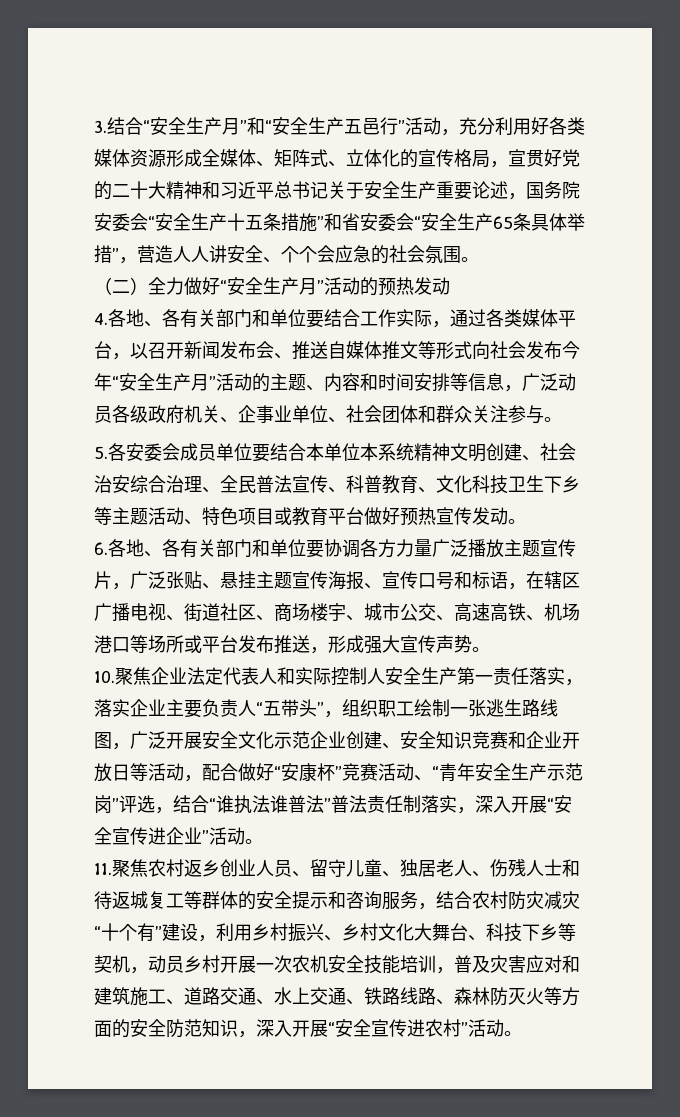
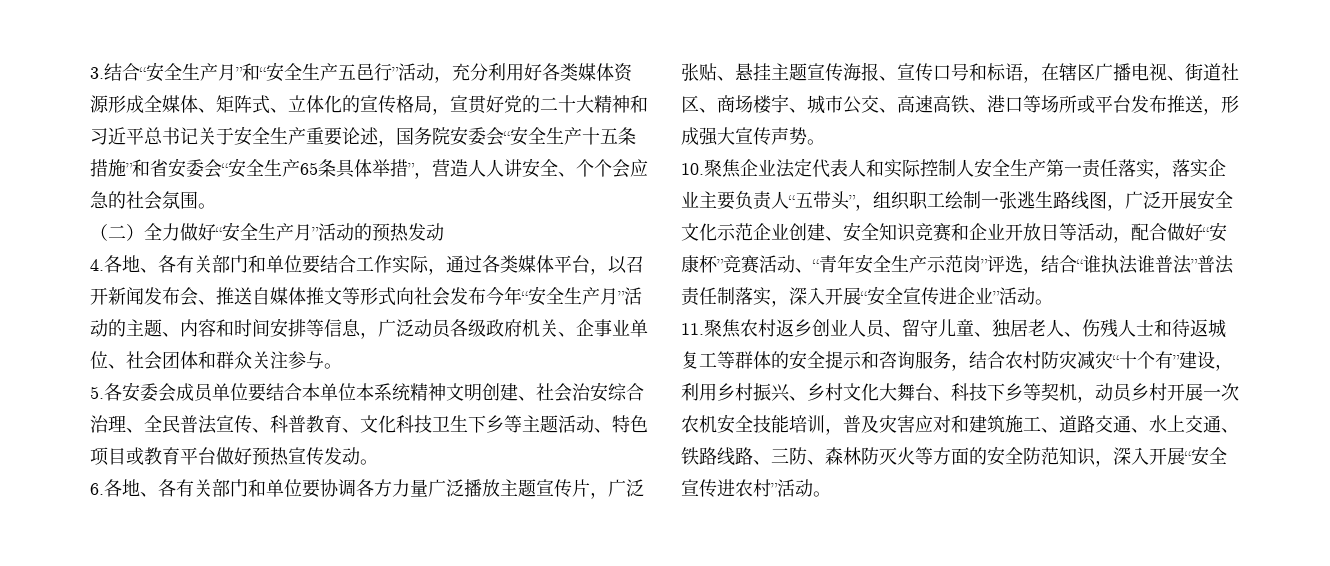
- 6.各地、各有关部门和单位要协调各方力量广泛播放主题宣传片，广泛张贴、悬挂主题宣传海报、宣传口号和标语，在辖区广播电视、街道社区、商场楼宇、城市公交、高速高铁、机场港口等场所或平台发布推送，形成强大宣传声势。
+ 6.各地、各有关部门和单位要协调各方力量广泛播放主题宣传片，广泛张贴、悬挂主题宣传海报、宣传口号和标语，在辖区广播电视、街道社区、商场楼宇、城市公交、高速高铁、港口等场所或平台发布推送，形成强大宣传声势。
- 11.聚焦农村返乡创业人员、留守儿童、独居老人、伤残人士和待返城复工等群体的安全提示和咨询服务，结合农村防灾减灾“十个有”建设，利用乡村振兴、乡村文化大舞台、科技下乡等契机，动员乡村开展一次农机安全技能培训，普及灾害应对和建筑施工、道路交通、水上交通、铁路线路、森林防灭火等方面的安全防范知识，深入开展“安全宣传进农村”活动。
+ 11.聚焦农村返乡创业人员、留守儿童、独居老人、伤残人士和待返城复工等群体的安全提示和咨询服务，结合农村防灾减灾“十个有”建设，利用乡村振兴、乡村文化大舞台、科技下乡等契机，动员乡村开展一次农机安全技能培训，普及灾害应对和建筑施工、道路交通、水上交通、铁路线路、三防、森林防灭火等方面的安全防范知识，深入开展“安全宣传进农村”活动。

